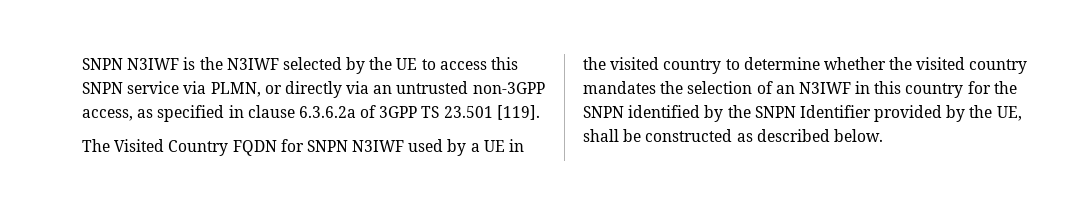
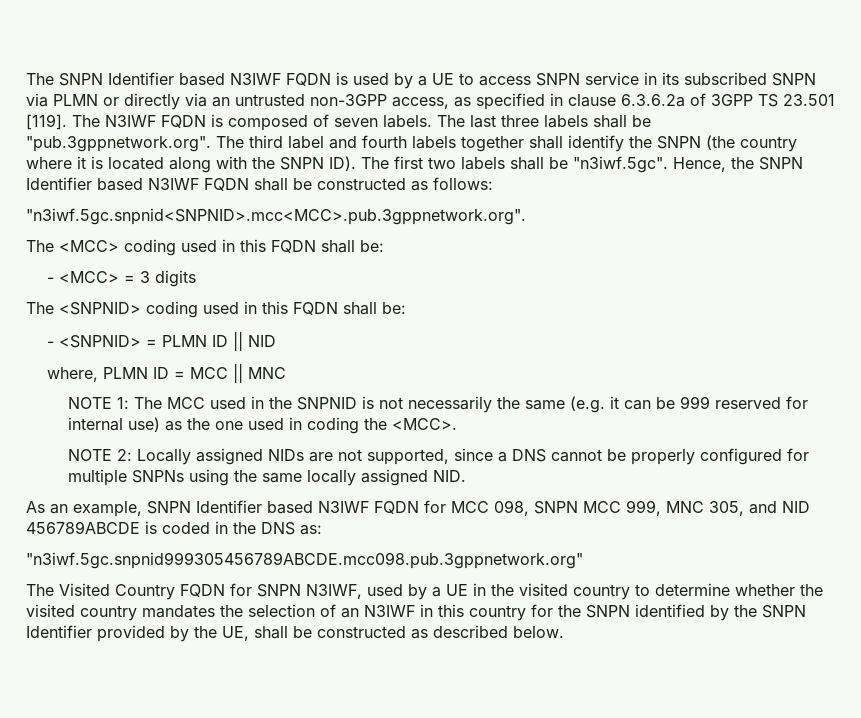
- SNPN N3IWF is the N3IWF selected by the UE to access this SNPN service via PLMN, or directly via an untrusted non-3GPP access, as specified in clause 6.3.6.2a of 3GPP TS 23.501 [119].
+ The SNPN Identifier based N3IWF FQDN is used by a UE to access SNPN service in its subscribed SNPN via PLMN or directly via an untrusted non-3GPP access, as specified in clause 6.3.6.2a of 3GPP TS 23.501 [119]. The N3IWF FQDN is composed of seven labels. The last three labels shall be "pub.3gppnetwork.org". The third label and fourth labels together shall identify the SNPN (the country where it is located along with the SNPN ID). The first two labels shall be "n3iwf.5gc". Hence, the SNPN Identifier based N3IWF FQDN shall be constructed as follows:
+ "n3iwf.5gc.snpnid<SNPNID>.mcc<MCC>.pub.3gppnetwork.org".
+ The <MCC> coding used in this FQDN shall be:
+ - <MCC> = 3 digits
+ The <SNPNID> coding used in this FQDN shall be:
+ - <SNPNID> = PLMN ID || NID
+ where, PLMN ID = MCC || MNC
+ NOTE 1: The MCC used in the SNPNID is not necessarily the same (e.g. it can be 999 reserved for internal use) as the one used in coding the <MCC>.
+ NOTE 2: Locally assigned NIDs are not supported, since a DNS cannot be properly configured for multiple SNPNs using the same locally assigned NID.
+ As an example, SNPN Identifier based N3IWF FQDN for MCC 098, SNPN MCC 999, MNC 305, and NID 456789ABCDE is coded in the DNS as:
+ "n3iwf.5gc.snpnid999305456789ABCDE.mcc098.pub.3gppnetwork.org"
- The Visited Country FQDN for SNPN N3IWF used by a UE in the visited country to determine whether the visited country mandates the selection of an N3IWF in this country for the SNPN identified by the SNPN Identifier provided by the UE, shall be constructed as described below.
+ The Visited Country FQDN for SNPN N3IWF, used by a UE in the visited country to determine whether the visited country mandates the selection of an N3IWF in this country for the SNPN identified by the SNPN Identifier provided by the UE, shall be constructed as described below.

